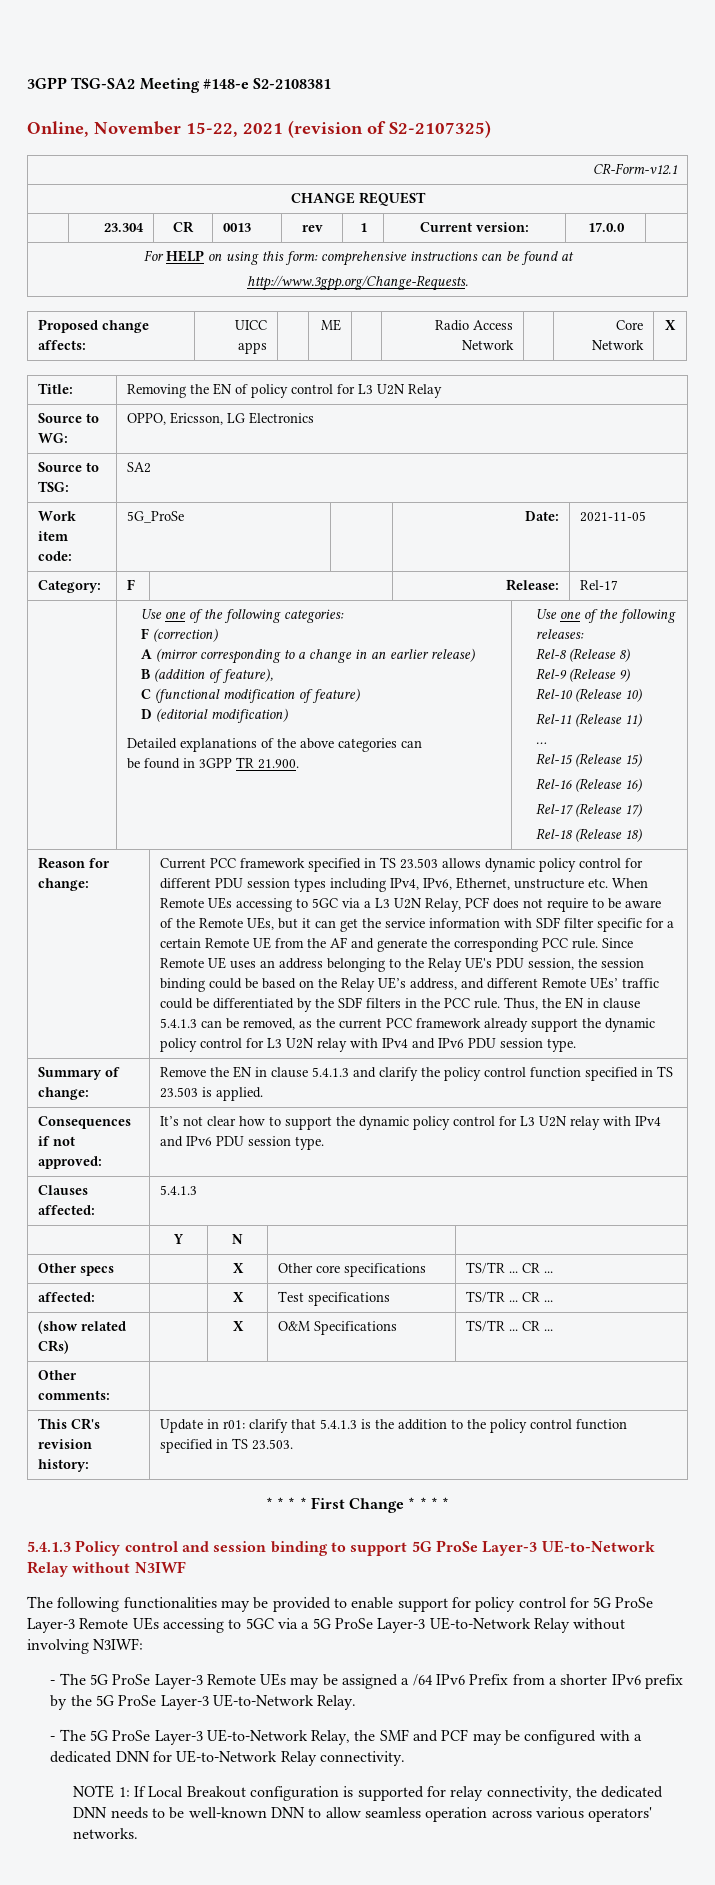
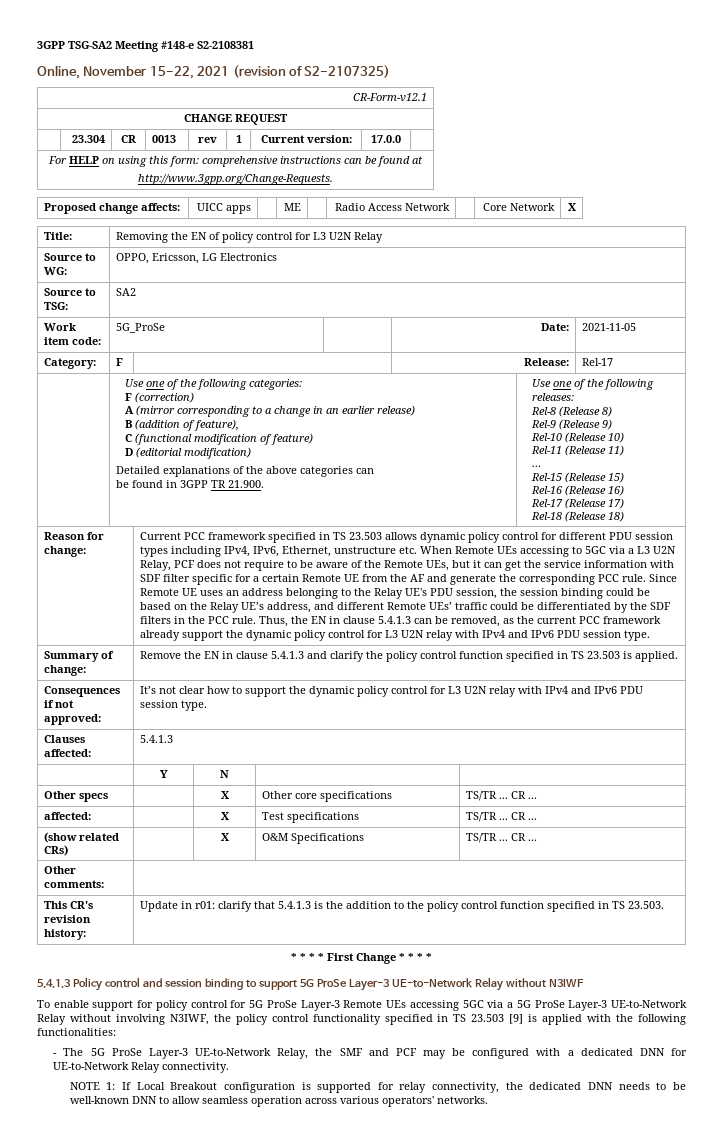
- The following functionalities may be provided to enable support for policy control for 5G ProSe Layer-3 Remote UEs accessing to 5GC via a 5G ProSe Layer-3 UE-to-Network Relay without involving N3IWF:
- - The 5G ProSe Layer-3 Remote UEs may be assigned a /64 IPv6 Prefix from a shorter IPv6 prefix by the 5G ProSe Layer-3 UE-to-Network Relay.
+ To enable support for policy control for 5G ProSe Layer-3 Remote UEs accessing 5GC via a 5G ProSe Layer-3 UE-to-Network Relay without involving N3IWF, the policy control functionality specified in TS 23.503 [9] is applied with the following functionalities:

